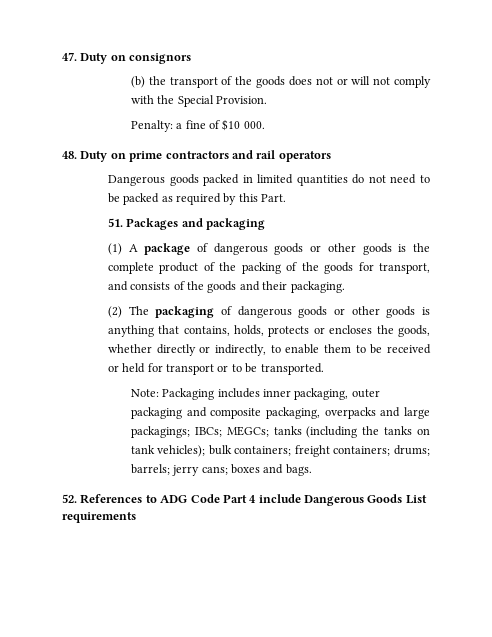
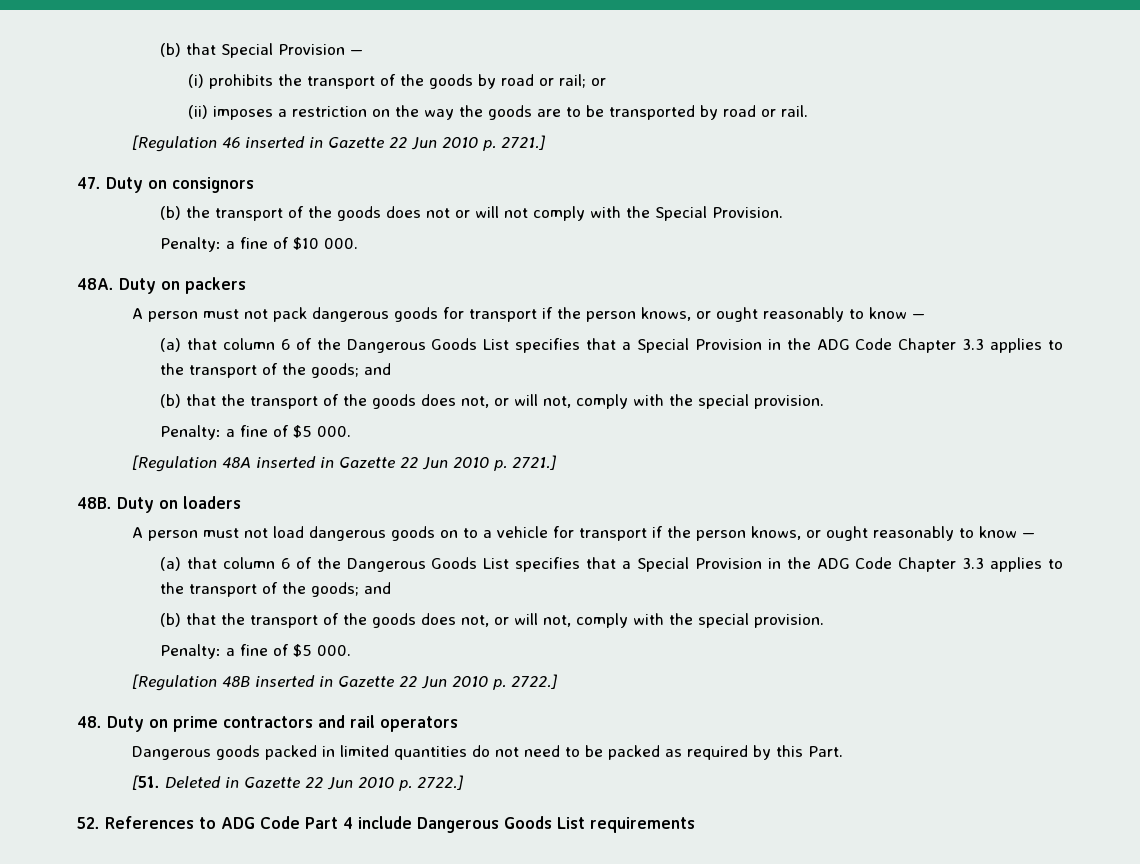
+ (b) that Special Provision —
+ (i) prohibits the transport of the goods by road or rail; or
+ (ii) imposes a restriction on the way the goods are to be transported by road or rail.
+ [Regulation 46 inserted in Gazette 22 Jun 2010 p. 2721.]
+ 48A. Duty on packers
+ A person must not pack dangerous goods for transport if the person knows, or ought reasonably to know —
+ (a) that column 6 of the Dangerous Goods List specifies that a Special Provision in the ADG Code Chapter 3.3 applies to the transport of the goods; and
+ (b) that the transport of the goods does not, or will not, comply with the special provision.
+ Penalty: a fine of $5 000.
+ [Regulation 48A inserted in Gazette 22 Jun 2010 p. 2721.]
+ 48B. Duty on loaders
+ A person must not load dangerous goods on to a vehicle for transport if the person knows, or ought reasonably to know —
+ (a) that column 6 of the Dangerous Goods List specifies that a Special Provision in the ADG Code Chapter 3.3 applies to the transport of the goods; and
+ (b) that the transport of the goods does not, or will not, comply with the special provision.
+ Penalty: a fine of $5 000.
+ [Regulation 48B inserted in Gazette 22 Jun 2010 p. 2722.]
- 51. Packages and packaging
- (1) A package of dangerous goods or other goods is the complete product of the packing of the goods for transport, and consists of the goods and their packaging.
- (2) The packaging of dangerous goods or other goods is anything that contains, holds, protects or encloses the goods, whether directly or indirectly, to enable them to be received or held for transport or to be transported.
- Note: Packaging includes inner packaging, outer packaging and composite packaging, overpacks and large packagings; IBCs; MEGCs; tanks (including the tanks on tank vehicles); bulk containers; freight containers; drums; barrels; jerry cans; boxes and bags.
+ [51. Deleted in Gazette 22 Jun 2010 p. 2722.]

